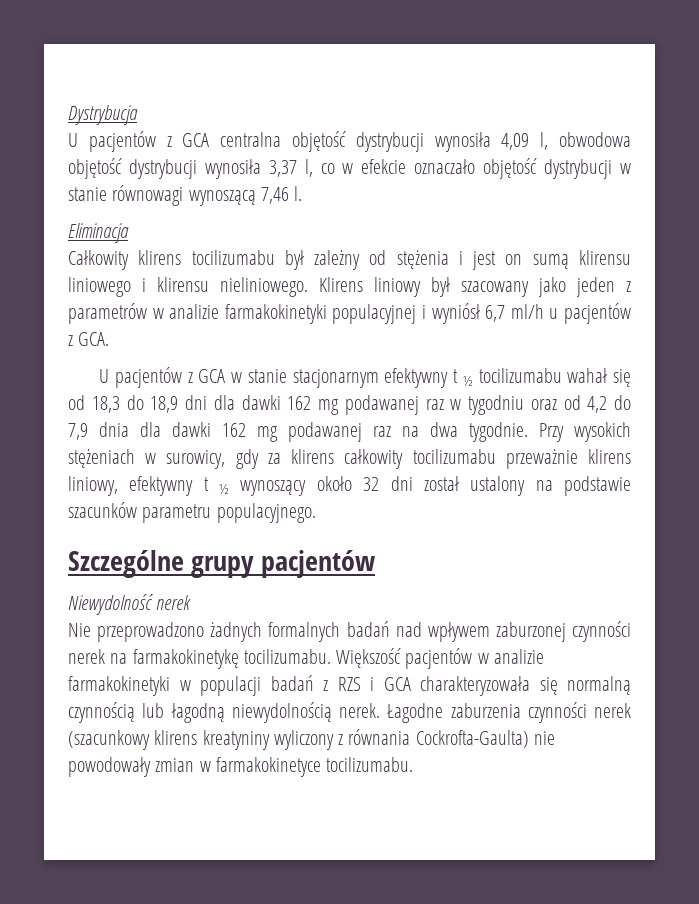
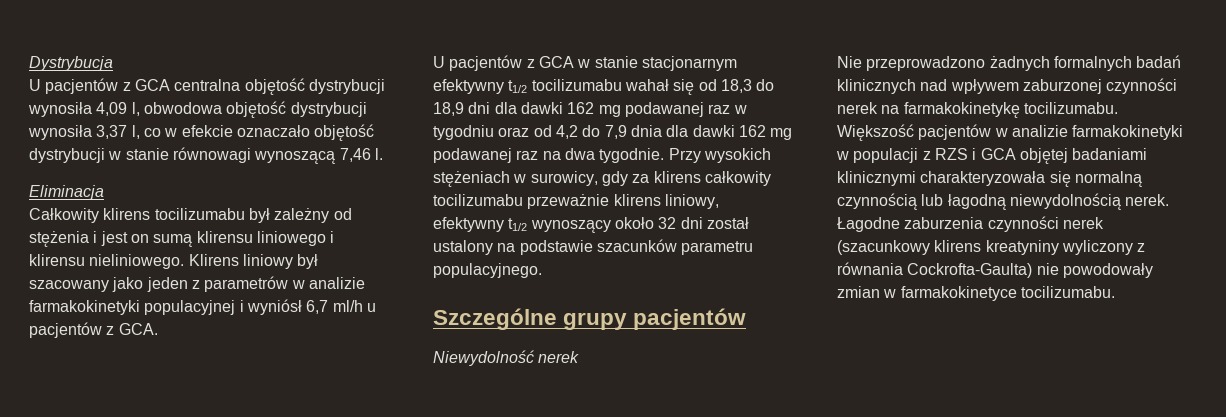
- U pacjentów z GCA w stanie stacjonarnym efektywny t ½ tocilizumabu wahał się od 18,3 do 18,9 dni dla dawki 162 mg podawanej raz w tygodniu oraz od 4,2 do 7,9 dnia dla dawki 162 mg podawanej raz na dwa tygodnie.
+ U pacjentów z GCA w stanie stacjonarnym efektywny t1/2 tocilizumabu wahał się od 18,3 do 18,9 dni dla dawki 162 mg podawanej raz w tygodniu oraz od 4,2 do 7,9 dnia dla dawki 162 mg podawanej raz na dwa tygodnie.
- Przy wysokich stężeniach w surowicy, gdy za klirens całkowity tocilizumabu przeważnie klirens liniowy, efektywny t ½ wynoszący około 32 dni został ustalony na podstawie szacunków parametru populacyjnego.
+ Przy wysokich stężeniach w surowicy, gdy za klirens całkowity tocilizumabu przeważnie klirens liniowy, efektywny t1/2 wynoszący około 32 dni został ustalony na podstawie szacunków parametru populacyjnego.
- Nie przeprowadzono żadnych formalnych badań nad wpływem zaburzonej czynności nerek na farmakokinetykę tocilizumabu.
+ Nie przeprowadzono żadnych formalnych badań klinicznych nad wpływem zaburzonej czynności nerek na farmakokinetykę tocilizumabu.
- Większość pacjentów w analizie farmakokinetyki w populacji badań z RZS i GCA charakteryzowała się normalną czynnością lub łagodną niewydolnością nerek.
+ Większość pacjentów w analizie farmakokinetyki w populacji z RZS i GCA objętej badaniami klinicznymi charakteryzowała się normalną czynnością lub łagodną niewydolnością nerek.

